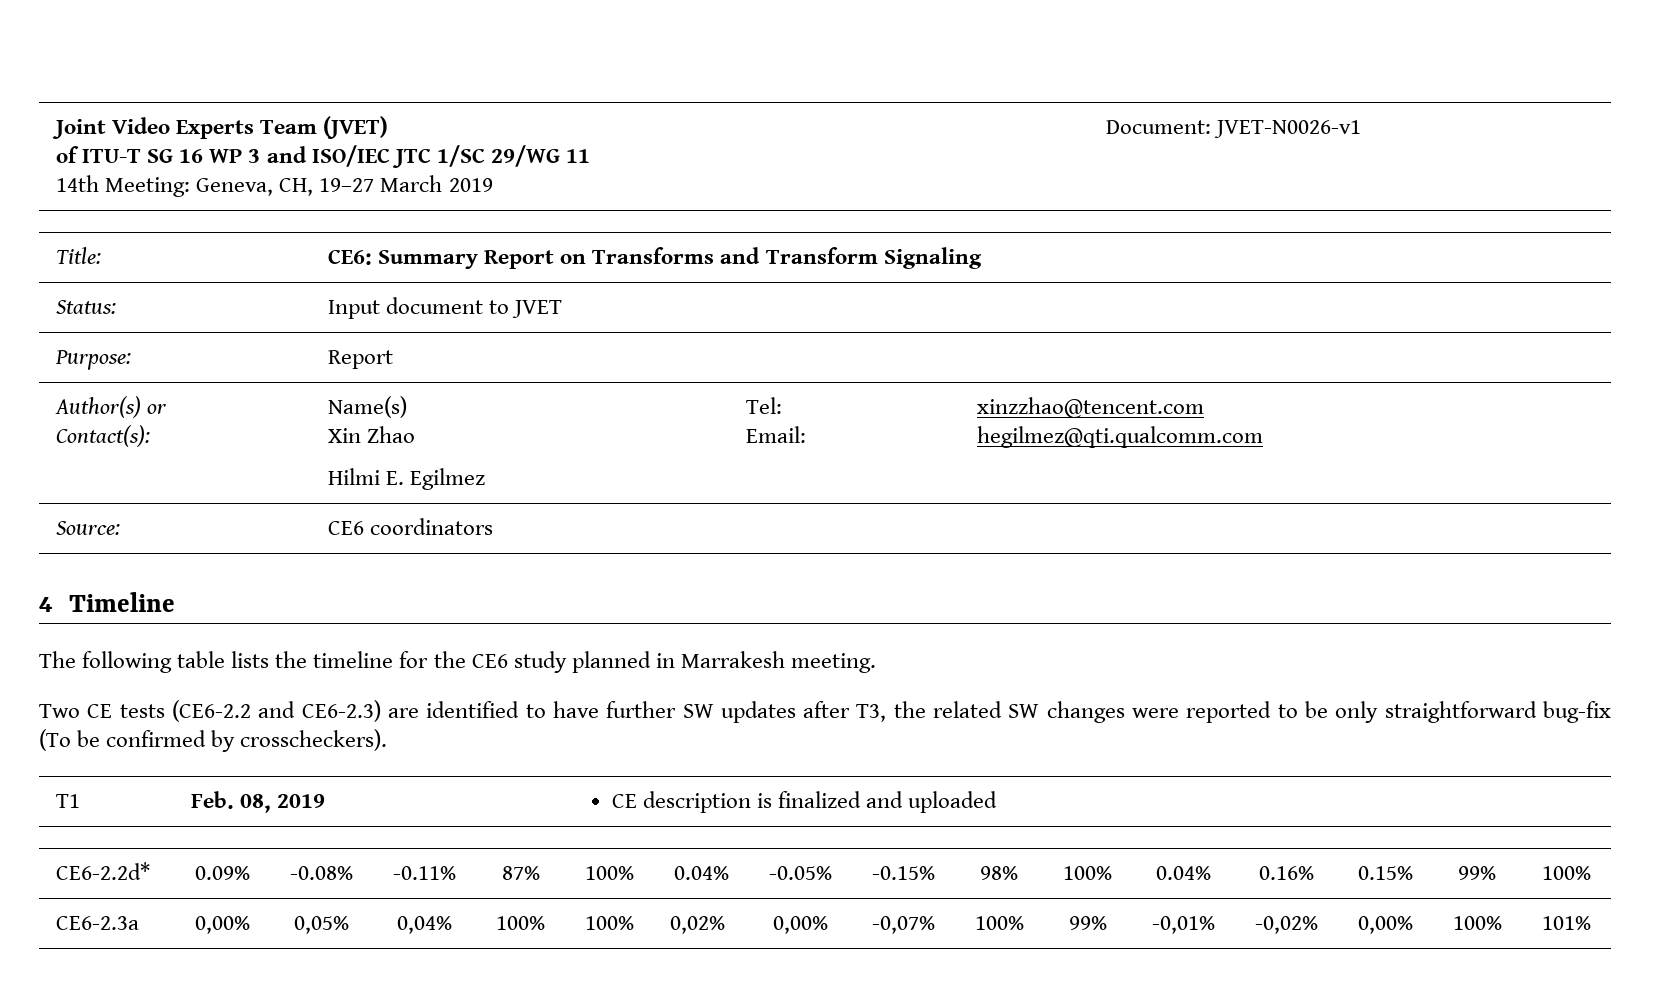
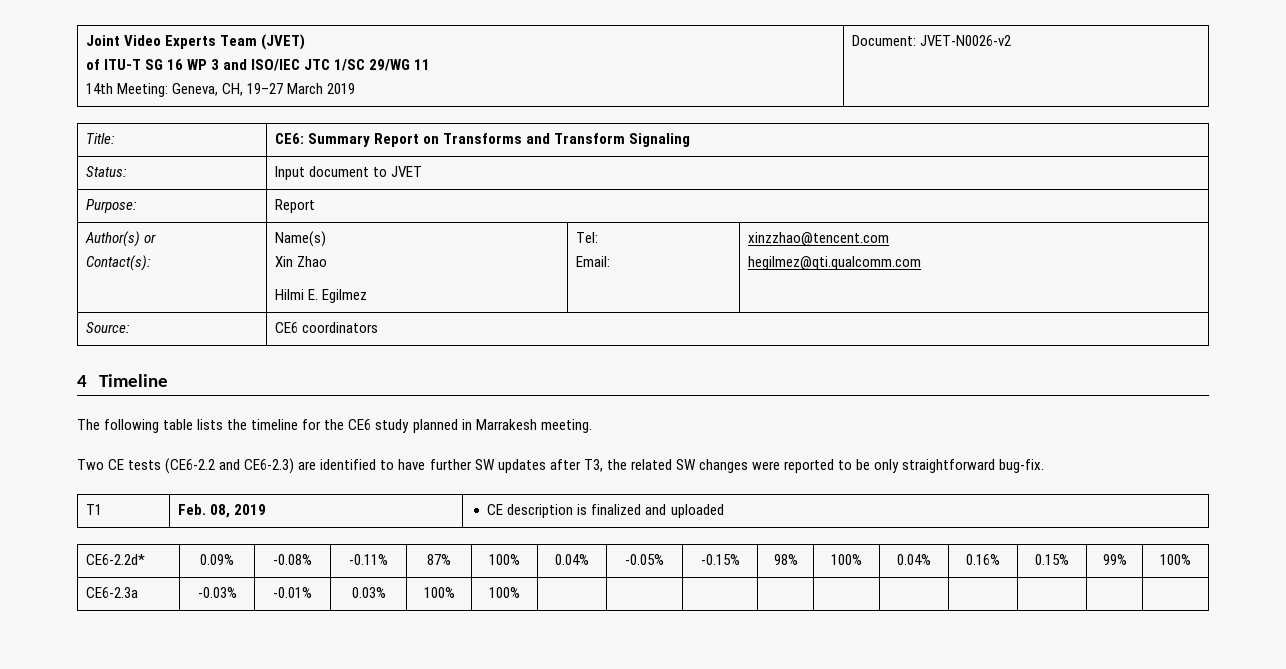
  Joint Video Experts Team (JVET)
  of ITU-T SG 16 WP 3 and ISO/IEC JTC 1/SC 29/WG 11
- 14th Meeting: Geneva, CH, 19–27 March 2019 | Document: JVET-N0026-v1
+ 14th Meeting: Geneva, CH, 19–27 March 2019 | Document: JVET-N0026-v2
- Two CE tests (CE6-2.2 and CE6-2.3) are identified to have further SW updates after T3, the related SW changes were reported to be only straightforward bug-fix (To be confirmed by crosscheckers).
+ Two CE tests (CE6-2.2 and CE6-2.3) are identified to have further SW updates after T3, the related SW changes were reported to be only straightforward bug-fix.
- CE6-2.3a | 0,00% | 0,05% | 0,04% | 100% | 100% | 0,02% | 0,00% | -0,07% | 100% | 99% | -0,01% | -0,02% | 0,00% | 100% | 101%
+ CE6-2.3a | -0.03% | -0.01% | 0.03% | 100% | 100% | | | | | | | | | |

